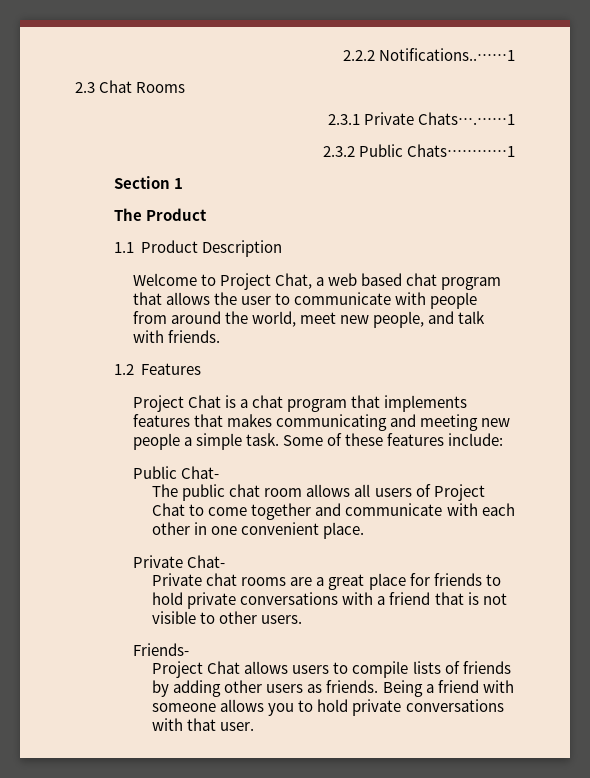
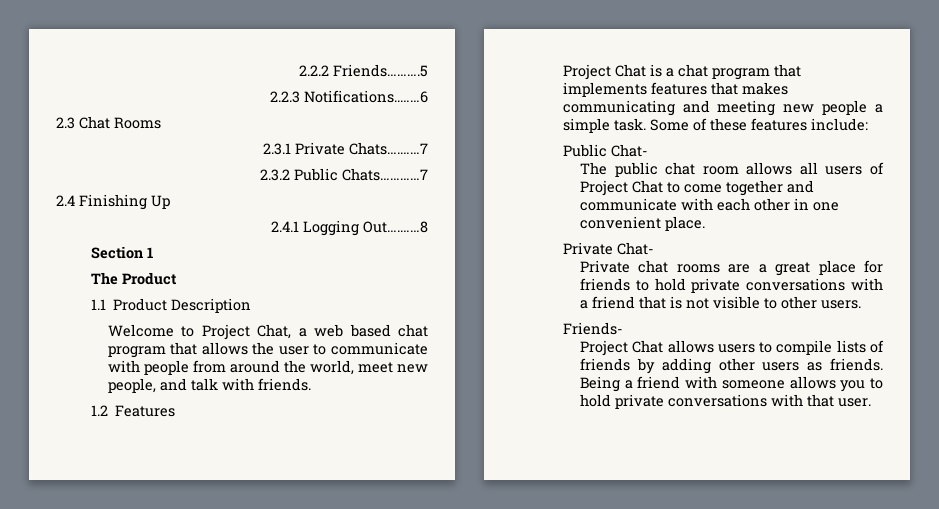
- 2.2.2 Notifications..……1
+ 2.2.2 Friends……….5
+ 2.2.3 Notifications..……6
- 2.3.1 Private Chats….……1
+ 2.3.1 Private Chats….……7
- 2.3.2 Public Chats…………1
+ 2.3.2 Public Chats…………7
+ 2.4 Finishing Up
+ 2.4.1 Logging Out….……8

